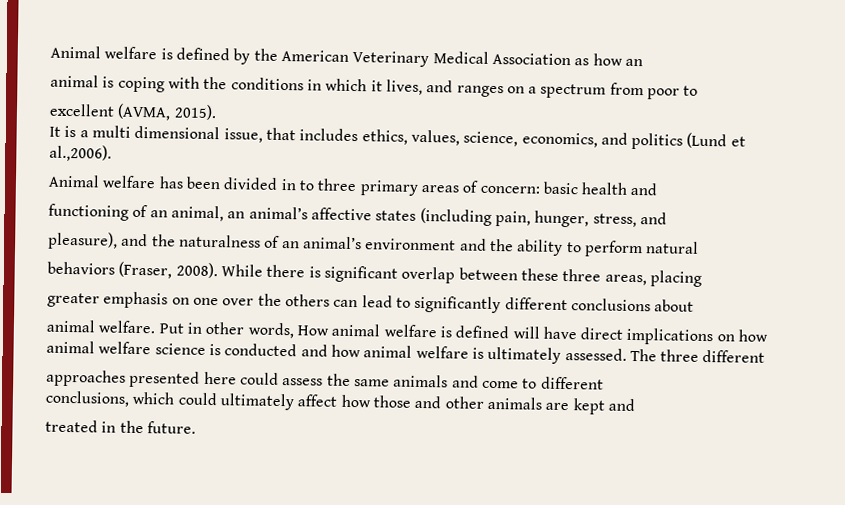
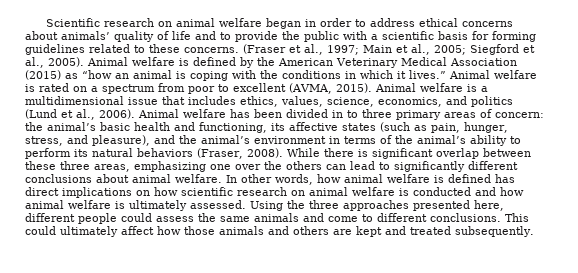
+ Scientific research on animal welfare began in order to address ethical concerns about animals’ quality of life and to provide the public with a scientific basis for forming guidelines related to these concerns. (Fraser et al., 1997; Main et al., 2005; Siegford et al., 2005).
- Animal welfare is defined by the American Veterinary Medical Association as how an
- animal is coping with the conditions in which it lives, and ranges on a spectrum from poor to
- excellent (AVMA, 2015).
- It is a multi dimensional issue, that includes ethics, values, science, economics, and politics (Lund et al.,2006).
- Animal welfare has been divided in to three primary areas of concern:
+ Animal welfare is defined by the American Veterinary Medical Association (2015) as “how an animal is coping with the conditions in which it lives.” Animal welfare is rated on a spectrum from poor to excellent (AVMA, 2015). Animal welfare is a multidimensional issue that includes ethics, values, science, economics, and politics (Lund et al., 2006). Animal welfare has been divided in to three primary areas of concern:
- basic health and
- functioning of an animal, an animal’s affective states (including pain, hunger, stress, and
- pleasure), and the naturalness of an animal’s environment and the ability to perform natural
- behaviors (Fraser, 2008).
+ the animal’s basic health and functioning, its affective states (such as pain, hunger, stress, and pleasure), and the animal’s environment in terms of the animal’s ability to perform its natural behaviors (Fraser, 2008).
- While there is significant overlap between these three areas, placing
- greater emphasis on one over the others can lead to significantly different conclusions about
- animal welfare.
+ While there is significant overlap between these three areas, emphasizing one over the others can lead to significantly different conclusions about animal welfare.
- Put in other words, How animal welfare is defined will have direct implications on how animal welfare science is conducted and how animal welfare is ultimately assessed.
+ In other words, how animal welfare is defined has direct implications on how scientific research on animal welfare is conducted and how animal welfare is ultimately assessed.
- The three different
- approaches presented here could assess the same animals and come to different
- conclusions, which could ultimately affect how those and other animals are kept and
- treated in the future.
+ Using the three approaches presented here, different people could assess the same animals and come to different conclusions. This could ultimately affect how those animals and others are kept and treated subsequently.

